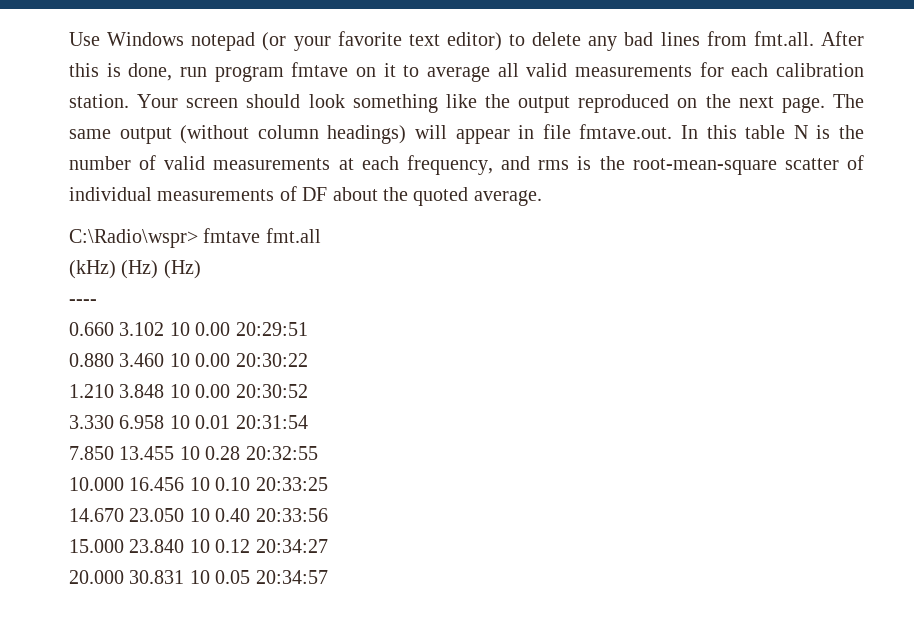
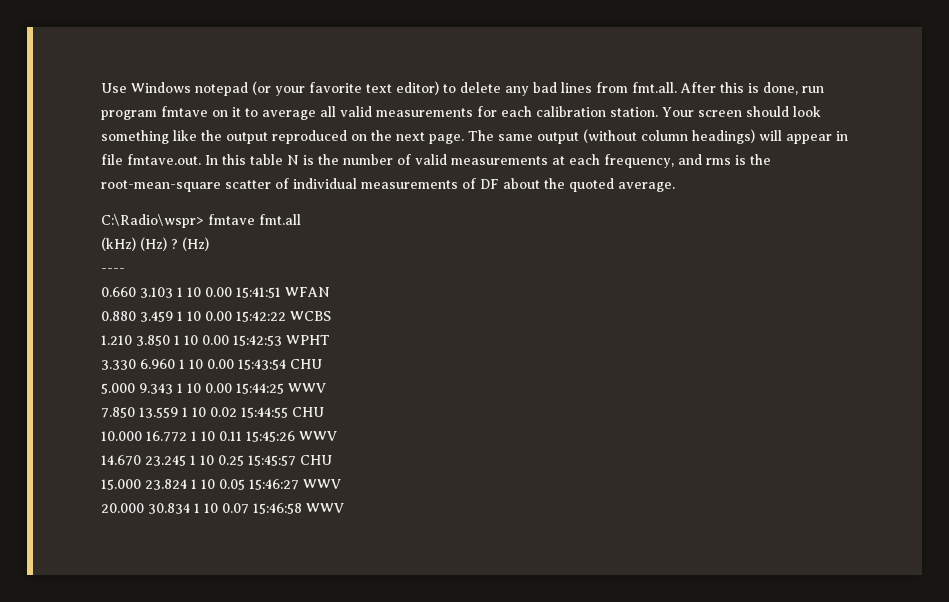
- (kHz) (Hz) (Hz)
+ (kHz) (Hz) ? (Hz)
- 0.660 3.102 10 0.00 20:29:51
- 0.880 3.460 10 0.00 20:30:22
- 1.210 3.848 10 0.00 20:30:52
- 3.330 6.958 10 0.01 20:31:54
- 7.850 13.455 10 0.28 20:32:55
- 10.000 16.456 10 0.10 20:33:25
- 14.670 23.050 10 0.40 20:33:56
- 15.000 23.840 10 0.12 20:34:27
- 20.000 30.831 10 0.05 20:34:57
+ 0.660 3.103 1 10 0.00 15:41:51 WFAN
+ 0.880 3.459 1 10 0.00 15:42:22 WCBS
+ 1.210 3.850 1 10 0.00 15:42:53 WPHT
+ 3.330 6.960 1 10 0.00 15:43:54 CHU
+ 5.000 9.343 1 10 0.00 15:44:25 WWV
+ 7.850 13.559 1 10 0.02 15:44:55 CHU
+ 10.000 16.772 1 10 0.11 15:45:26 WWV
+ 14.670 23.245 1 10 0.25 15:45:57 CHU
+ 15.000 23.824 1 10 0.05 15:46:27 WWV
+ 20.000 30.834 1 10 0.07 15:46:58 WWV

